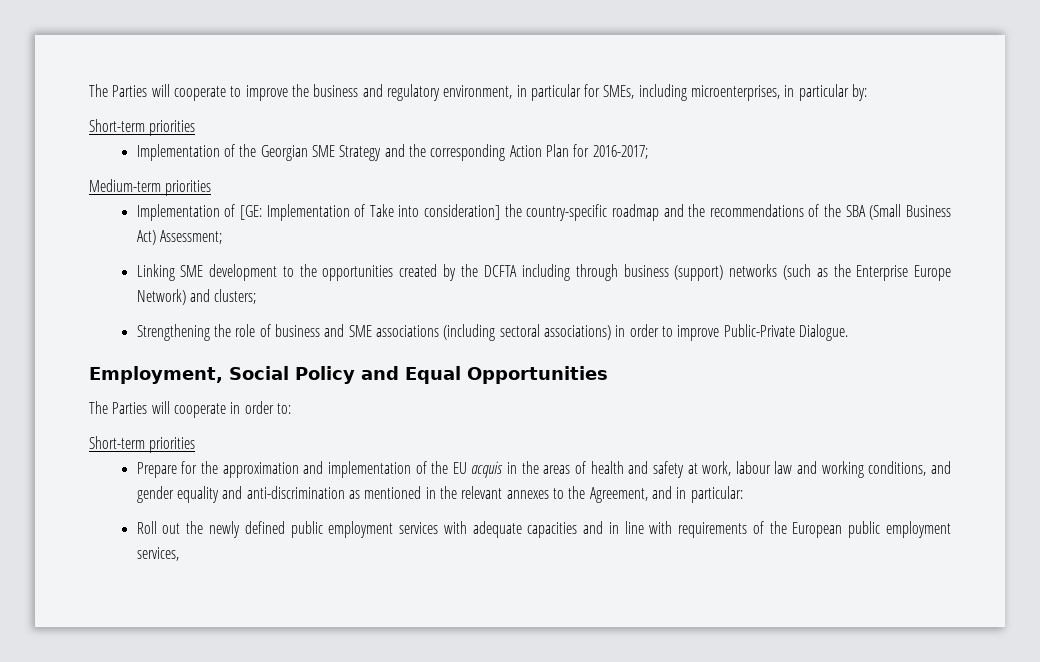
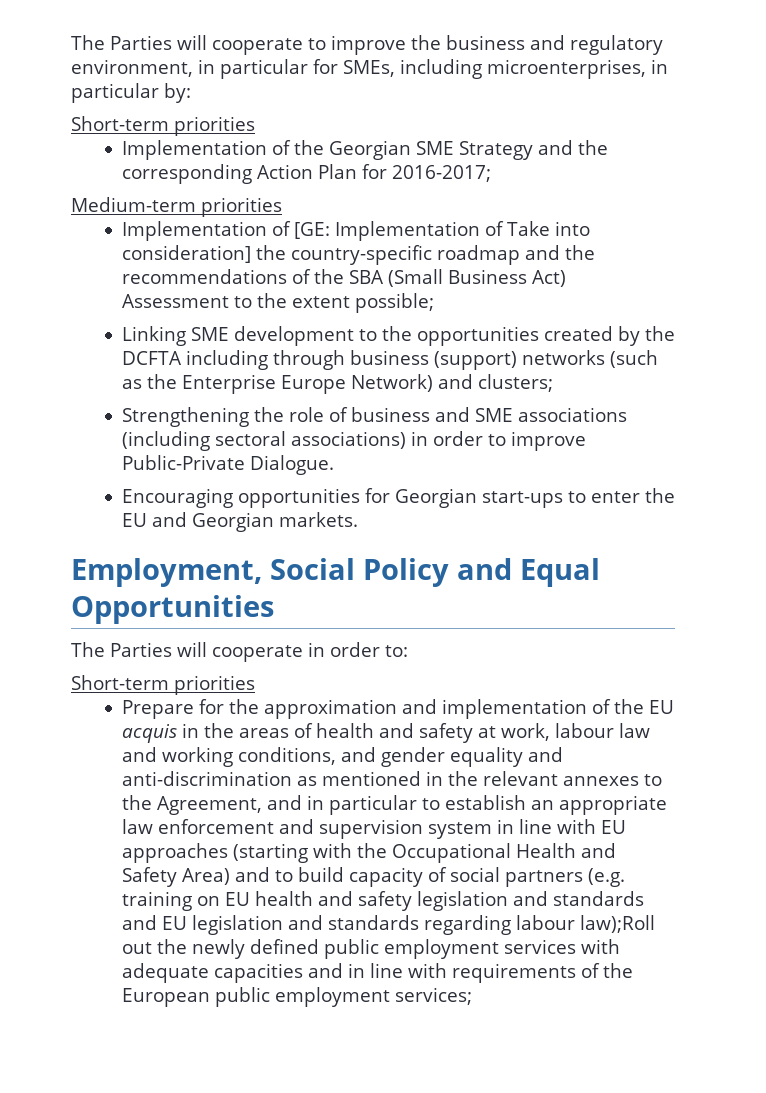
- Implementation of [GE: Implementation of Take into consideration] the country-specific roadmap and the recommendations of the SBA (Small Business Act) Assessment;
+ Implementation of [GE: Implementation of Take into consideration] the country-specific roadmap and the recommendations of the SBA (Small Business Act) Assessment to the extent possible;
+ Encouraging opportunities for Georgian start-ups to enter the EU and Georgian markets.
- Prepare for the approximation and implementation of the EU acquis in the areas of health and safety at work, labour law and working conditions, and gender equality and anti-discrimination as mentioned in the relevant annexes to the Agreement, and in particular:
- Roll out the newly defined public employment services with adequate capacities and in line with requirements of the European public employment services,
+ Prepare for the approximation and implementation of the EU acquis in the areas of health and safety at work, labour law and working conditions, and gender equality and anti-discrimination as mentioned in the relevant annexes to the Agreement, and in particular to establish an appropriate law enforcement and supervision system in line with EU approaches (starting with the Occupational Health and Safety Area) and to build capacity of social partners (e.g. training on EU health and safety legislation and standards and EU legislation and standards regarding labour law);Roll out the newly defined public employment services with adequate capacities and in line with requirements of the European public employment services;

